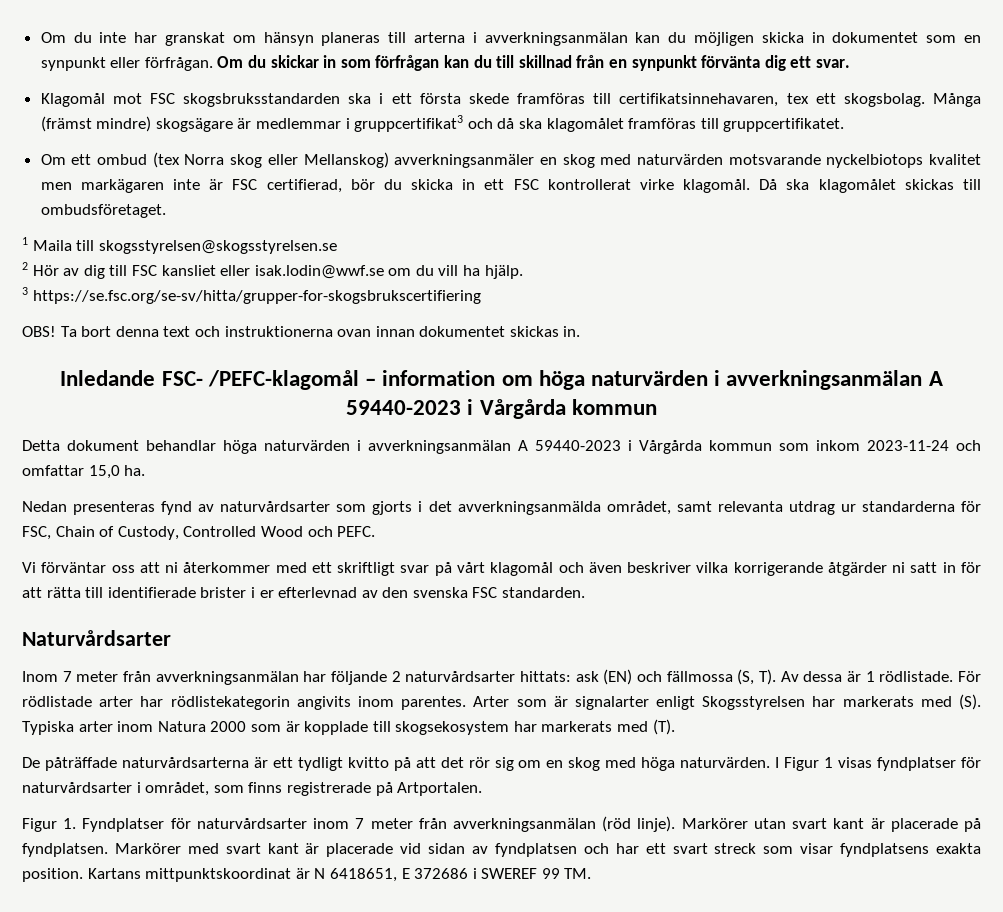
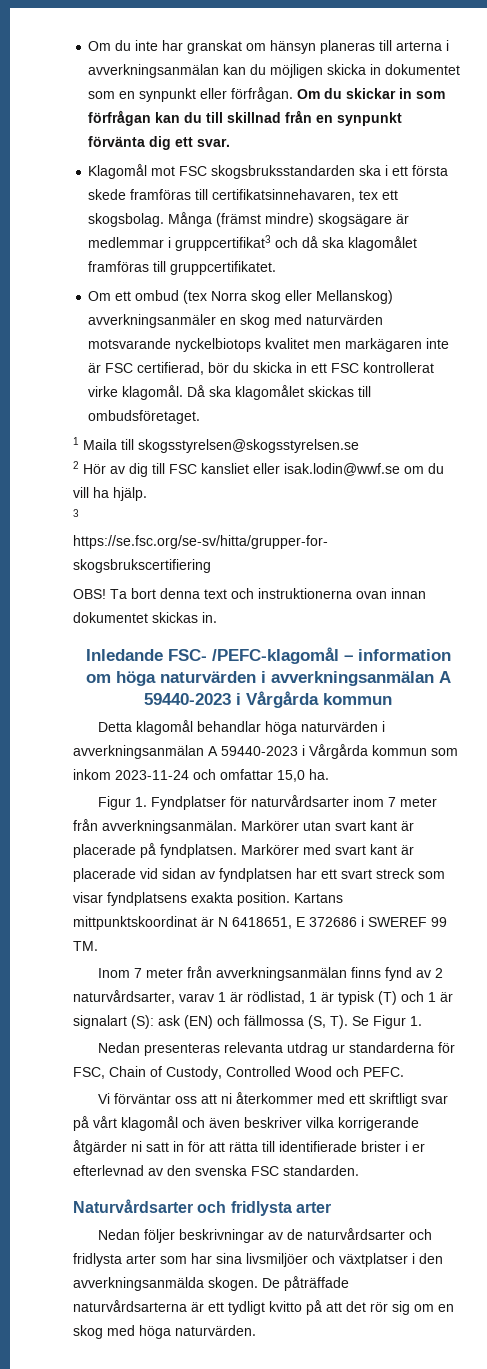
- Detta dokument behandlar höga naturvärden i avverkningsanmälan A 59440-2023 i Vårgårda kommun som inkom 2023-11-24 och omfattar 15,0 ha.
+ Detta klagomål behandlar höga naturvärden i avverkningsanmälan A 59440-2023 i Vårgårda kommun som inkom 2023-11-24 och omfattar 15,0 ha.
- Nedan presenteras fynd av naturvårdsarter som gjorts i det avverkningsanmälda området, samt relevanta utdrag ur standarderna för FSC, Chain of Custody, Controlled Wood och PEFC.
+ Figur 1. Fyndplatser för naturvårdsarter inom 7 meter från avverkningsanmälan. Markörer utan svart kant är placerade på fyndplatsen. Markörer med svart kant är placerade vid sidan av fyndplatsen har ett svart streck som visar fyndplatsens exakta position. Kartans mittpunktskoordinat är N 6418651, E 372686 i SWEREF 99 TM.
+ Inom 7 meter från avverkningsanmälan finns fynd av 2 naturvårdsarter, varav 1 är rödlistad, 1 är typisk (T) och 1 är signalart (S): ask (EN) och fällmossa (S, T). Se Figur 1.
+ Nedan presenteras relevanta utdrag ur standarderna för FSC, Chain of Custody, Controlled Wood och PEFC.
- Naturvårdsarter
- Inom 7 meter från avverkningsanmälan har följande 2 naturvårdsarter hittats: ask (EN) och fällmossa (S, T). Av dessa är 1 rödlistade. För rödlistade arter har rödlistekategorin angivits inom parentes. Arter som är signalarter enligt Skogsstyrelsen har markerats med (S). Typiska arter inom Natura 2000 som är kopplade till skogsekosystem har markerats med (T).
- De påträffade naturvårdsarterna är ett tydligt kvitto på att det rör sig om en skog med höga naturvärden. I Figur 1 visas fyndplatser för naturvårdsarter i området, som finns registrerade på Artportalen.
- Figur 1. Fyndplatser för naturvårdsarter inom 7 meter från avverkningsanmälan (röd linje). Markörer utan svart kant är placerade på fyndplatsen. Markörer med svart kant är placerade vid sidan av fyndplatsen och har ett svart streck som visar fyndplatsens exakta position. Kartans mittpunktskoordinat är N 6418651, E 372686 i SWEREF 99 TM.
+ Naturvårdsarter och fridlysta arter
+ Nedan följer beskrivningar av de naturvårdsarter och fridlysta arter som har sina livsmiljöer och växtplatser i den avverkningsanmälda skogen. De påträffade naturvårdsarterna är ett tydligt kvitto på att det rör sig om en skog med höga naturvärden.

